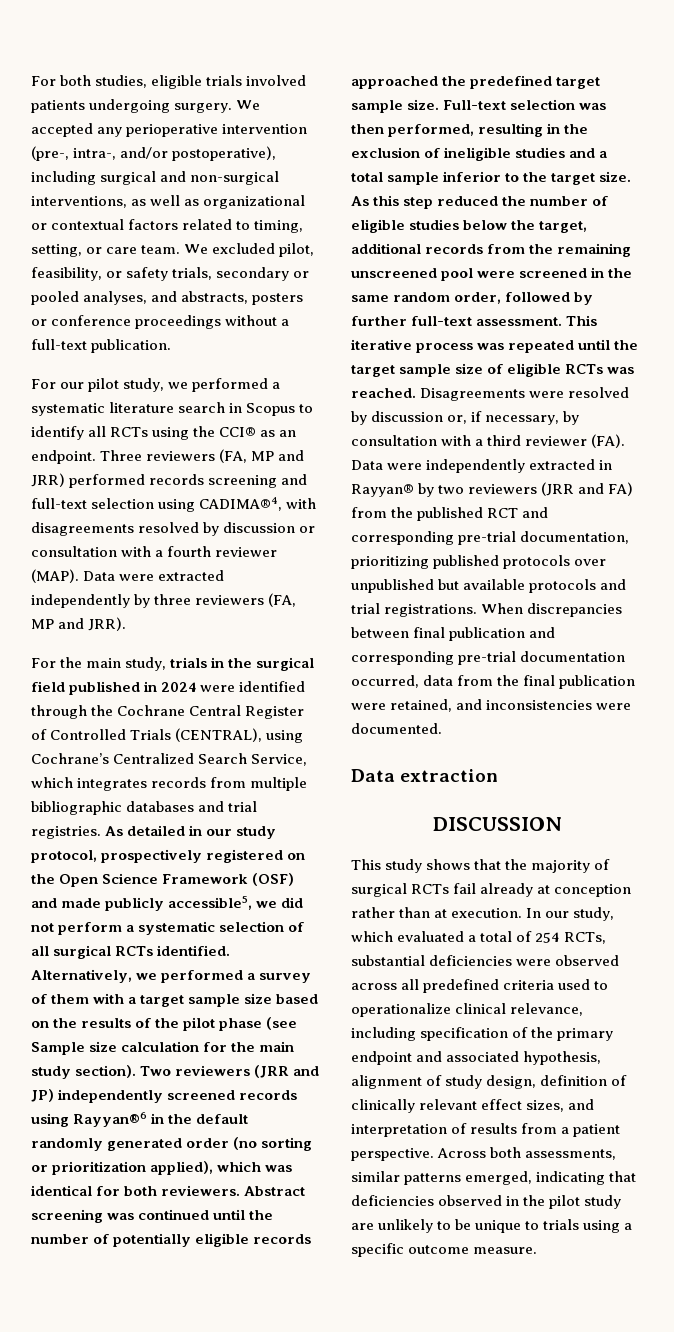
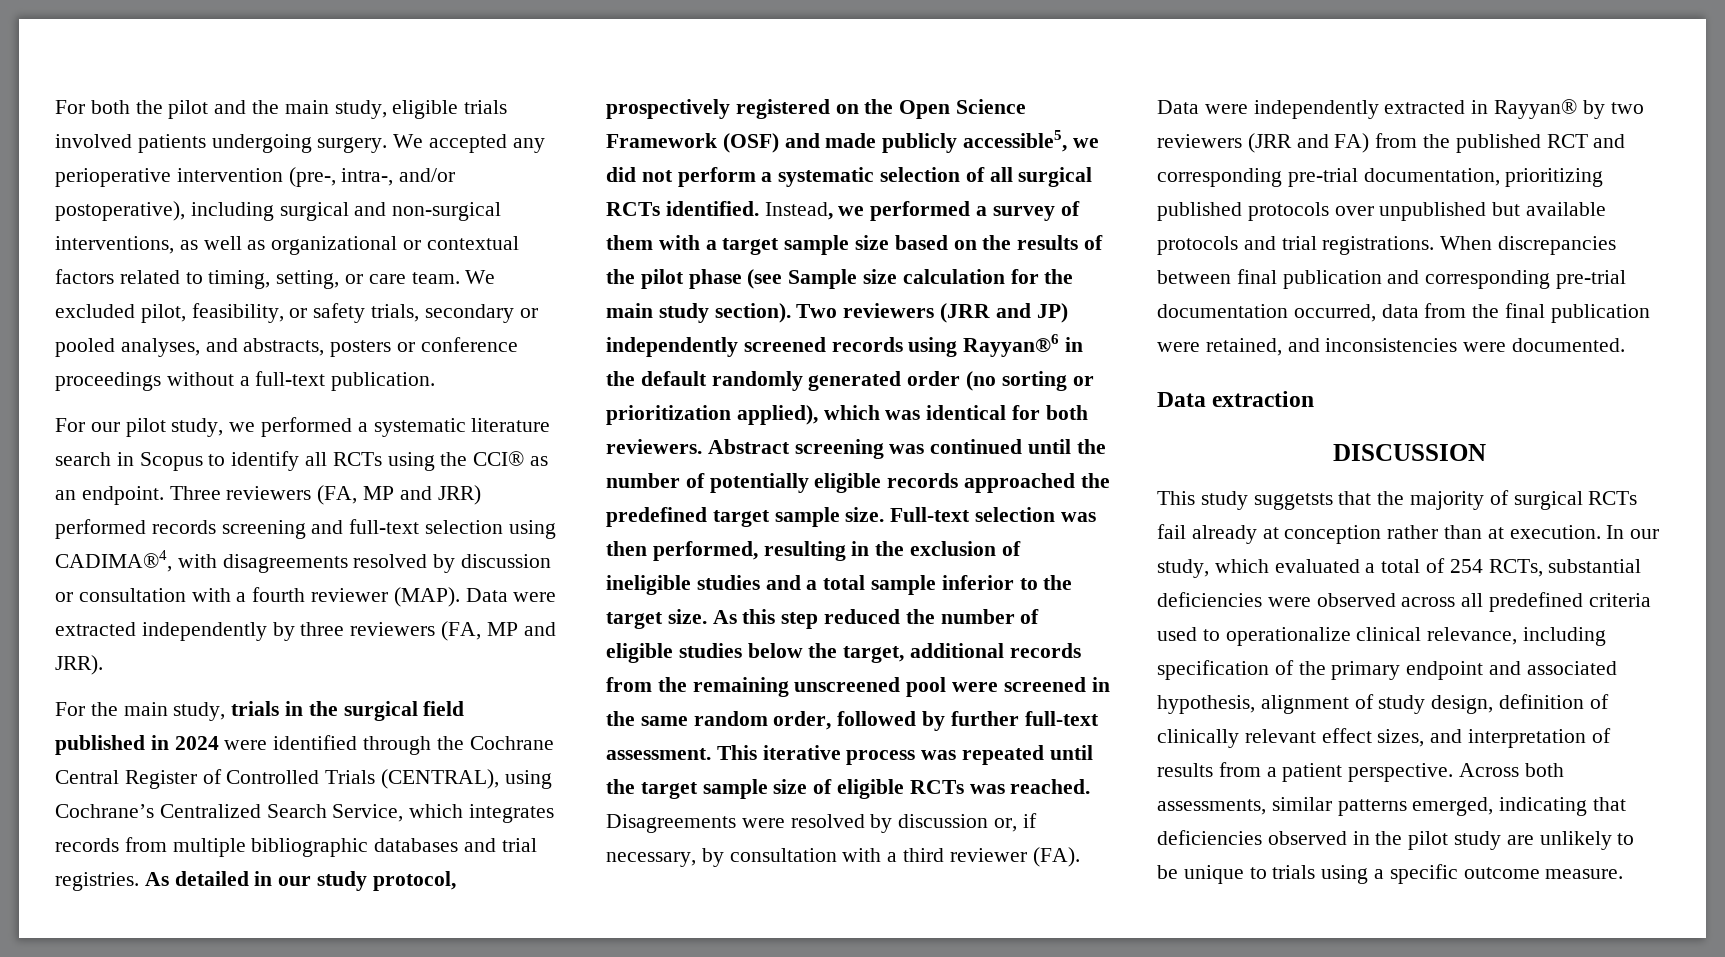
- For both studies, eligible trials involved patients undergoing surgery.
+ For both the pilot and the main study, eligible trials involved patients undergoing surgery.
- Alternatively, we performed a survey of them with a target sample size based on the results of the pilot phase (see Sample size calculation for the main study section).
+ Instead, we performed a survey of them with a target sample size based on the results of the pilot phase (see Sample size calculation for the main study section).
- This study shows that the majority of surgical RCTs fail already at conception rather than at execution.
+ This study suggetsts that the majority of surgical RCTs fail already at conception rather than at execution.

